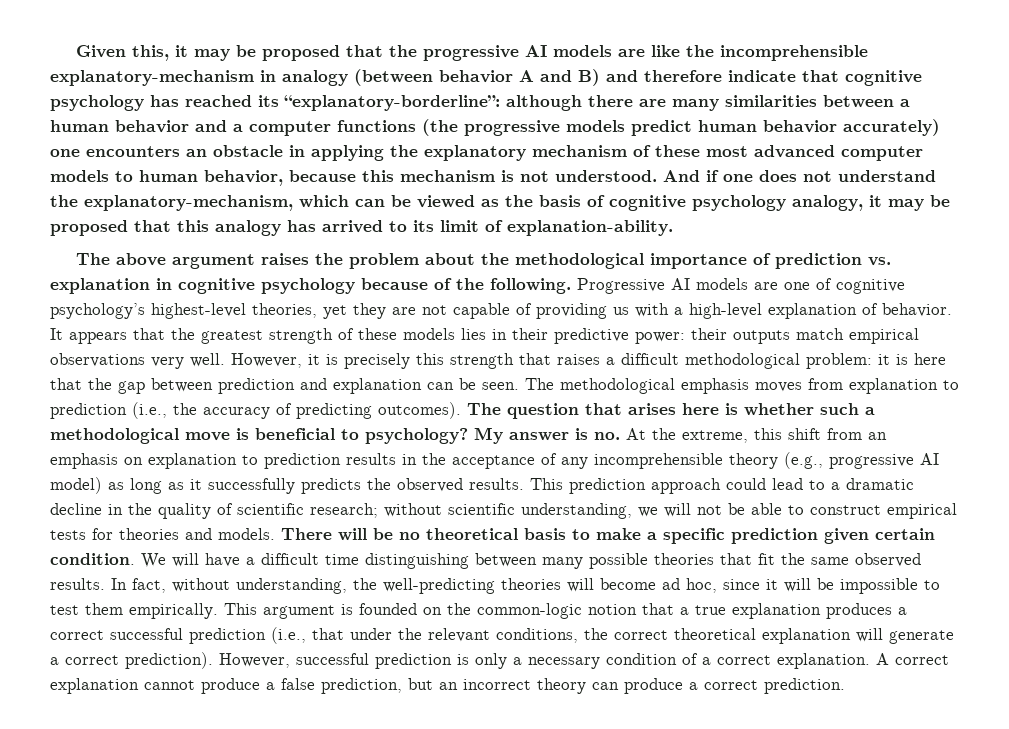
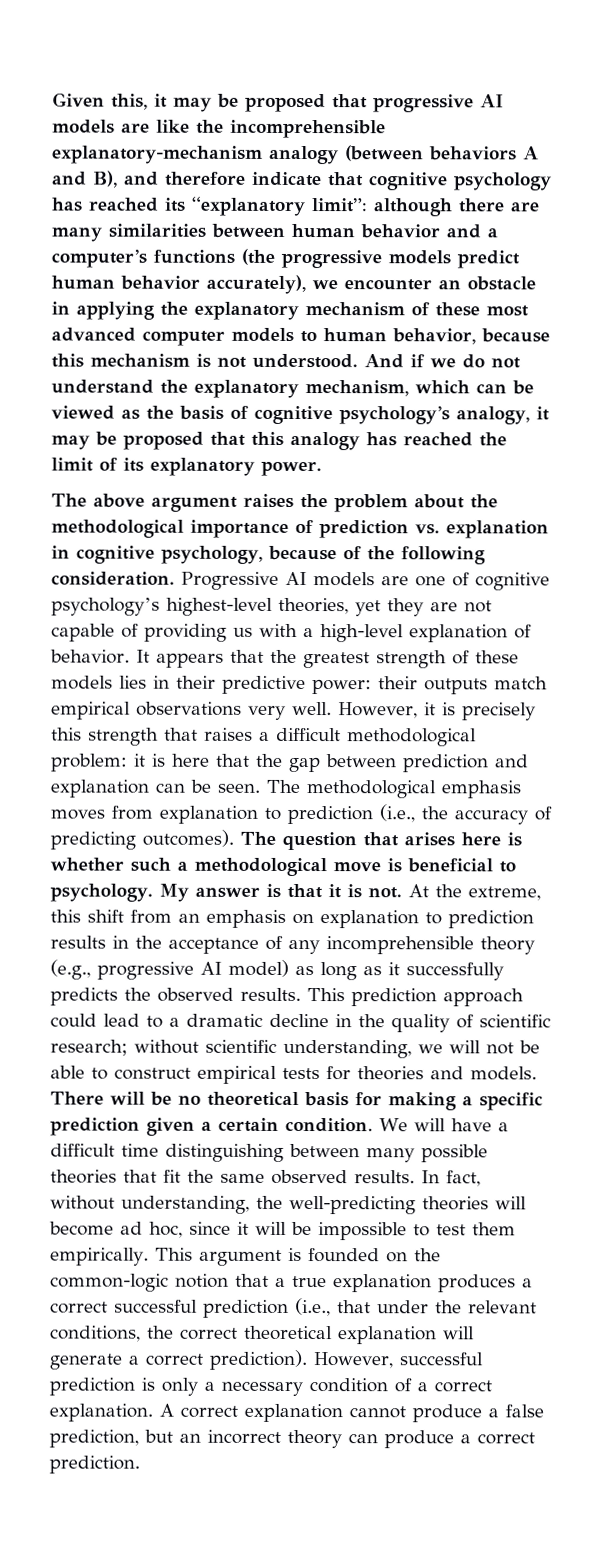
- Given this, it may be proposed that the progressive AI models are like the incomprehensible explanatory-mechanism in analogy (between behavior A and B) and therefore indicate that cognitive psychology has reached its “explanatory-borderline”:
+ Given this, it may be proposed that progressive AI models are like the incomprehensible explanatory-mechanism analogy (between behaviors A and B), and therefore indicate that cognitive psychology has reached its “explanatory limit”:
- although there are many similarities between a human behavior and a computer functions (the progressive models predict human behavior accurately) one encounters an obstacle in applying the explanatory mechanism of these most advanced computer models to human behavior, because this mechanism is not understood.
+ although there are many similarities between human behavior and a computer’s functions (the progressive models predict human behavior accurately), we encounter an obstacle in applying the explanatory mechanism of these most advanced computer models to human behavior, because this mechanism is not understood.
- And if one does not understand the explanatory-mechanism, which can be viewed as the basis of cognitive psychology analogy, it may be proposed that this analogy has arrived to its limit of explanation-ability.
+ And if we do not understand the explanatory mechanism, which can be viewed as the basis of cognitive psychology’s analogy, it may be proposed that this analogy has reached the limit of its explanatory power.
- The above argument raises the problem about the methodological importance of prediction vs. explanation in cognitive psychology because of the following.
+ The above argument raises the problem about the methodological importance of prediction vs. explanation in cognitive psychology, because of the following consideration.
- The question that arises here is whether such a methodological move is beneficial to psychology?
+ The question that arises here is whether such a methodological move is beneficial to psychology.
- My answer is no. At the extreme, this shift from an emphasis on explanation to prediction results in the acceptance of any incomprehensible theory (e.g., progressive AI model) as long as it successfully predicts the observed results.
+ My answer is that it is not. At the extreme, this shift from an emphasis on explanation to prediction results in the acceptance of any incomprehensible theory (e.g., progressive AI model) as long as it successfully predicts the observed results.
- There will be no theoretical basis to make a specific prediction given certain condition.
+ There will be no theoretical basis for making a specific prediction given a certain condition.

